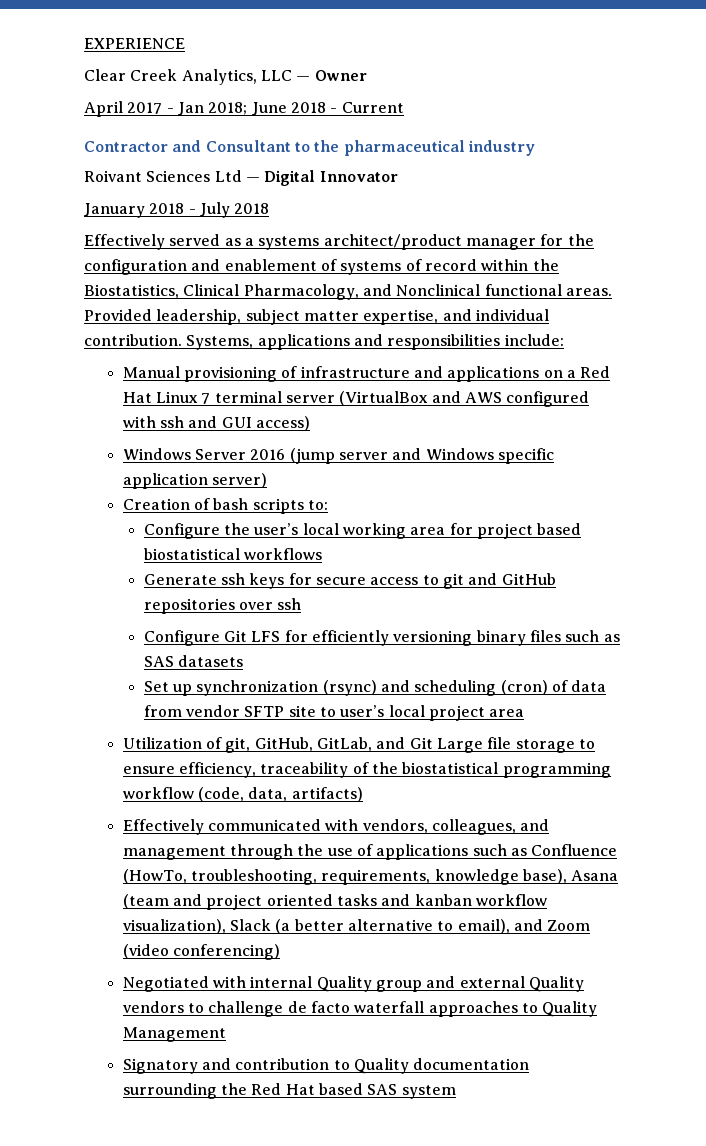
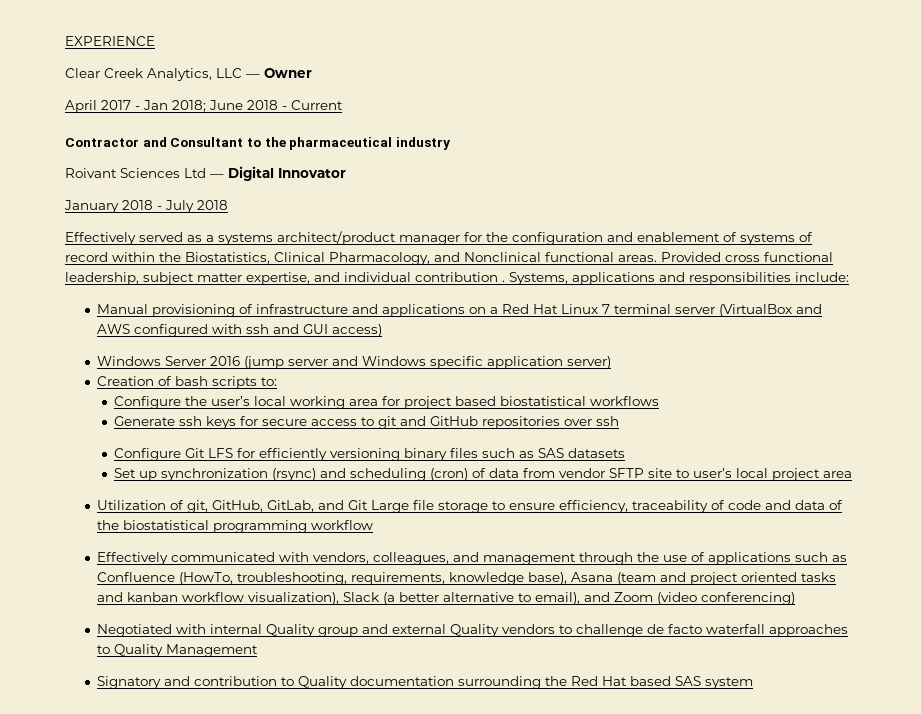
- Provided leadership, subject matter expertise, and individual contribution.
+ Provided cross functional leadership, subject matter expertise, and individual contribution .
- Utilization of git, GitHub, GitLab, and Git Large file storage to ensure efficiency, traceability of the biostatistical programming workflow (code, data, artifacts)
+ Utilization of git, GitHub, GitLab, and Git Large file storage to ensure efficiency, traceability of code and data of the biostatistical programming workflow

